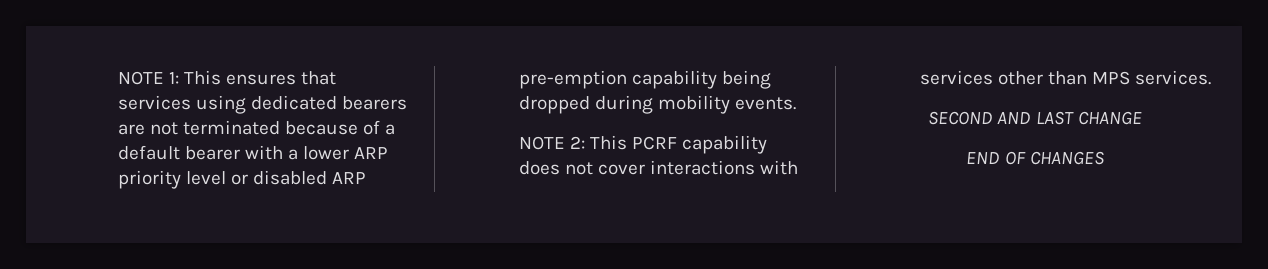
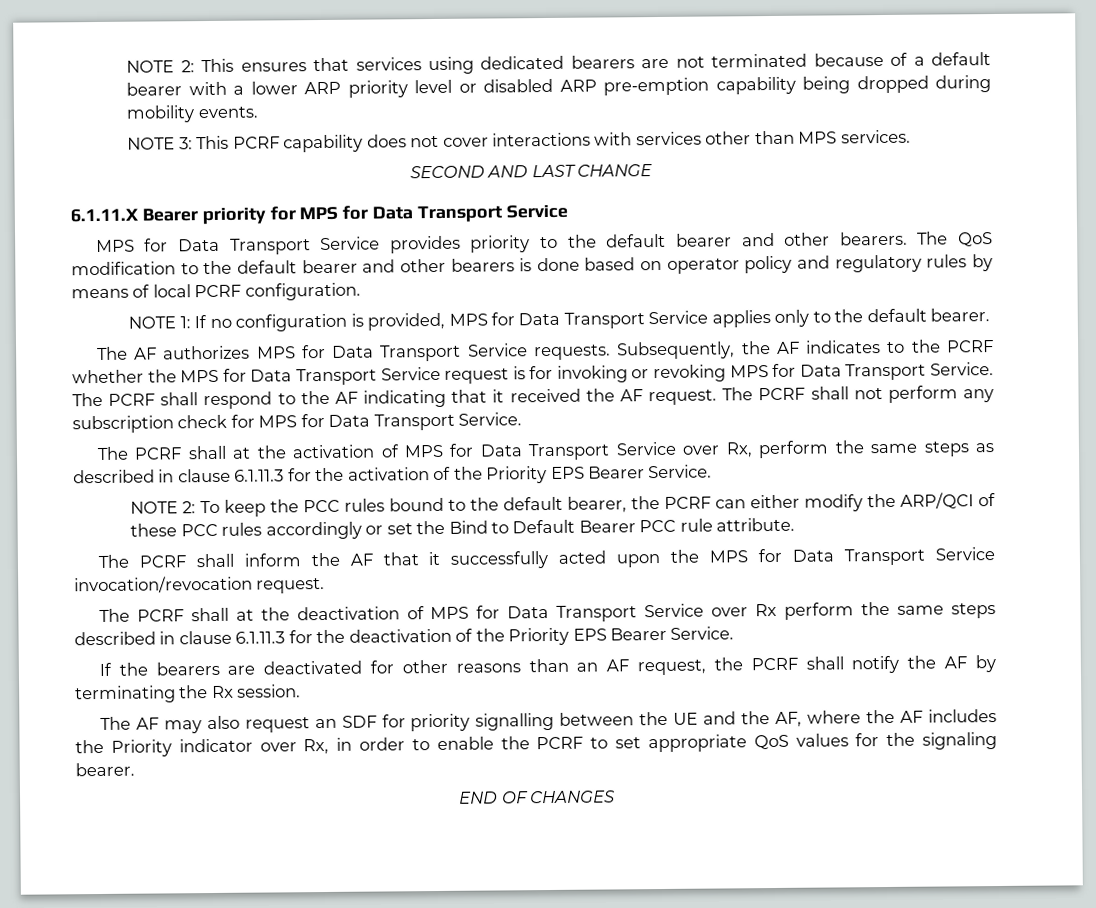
- NOTE 1: This ensures that services using dedicated bearers are not terminated because of a default bearer with a lower ARP priority level or disabled ARP pre-emption capability being dropped during mobility events.
+ NOTE 2: This ensures that services using dedicated bearers are not terminated because of a default bearer with a lower ARP priority level or disabled ARP pre-emption capability being dropped during mobility events.
- NOTE 2: This PCRF capability does not cover interactions with services other than MPS services.
+ NOTE 3: This PCRF capability does not cover interactions with services other than MPS services.
+ 6.1.11.X Bearer priority for MPS for Data Transport Service
+ MPS for Data Transport Service provides priority to the default bearer and other bearers. The QoS modification to the default bearer and other bearers is done based on operator policy and regulatory rules by means of local PCRF configuration.
+ NOTE 1: If no configuration is provided, MPS for Data Transport Service applies only to the default bearer.
+ The AF authorizes MPS for Data Transport Service requests. Subsequently, the AF indicates to the PCRF whether the MPS for Data Transport Service request is for invoking or revoking MPS for Data Transport Service. The PCRF shall respond to the AF indicating that it received the AF request. The PCRF shall not perform any subscription check for MPS for Data Transport Service.
+ The PCRF shall at the activation of MPS for Data Transport Service over Rx, perform the same steps as described in clause 6.1.11.3 for the activation of the Priority EPS Bearer Service.
+ NOTE 2: To keep the PCC rules bound to the default bearer, the PCRF can either modify the ARP/QCI of these PCC rules accordingly or set the Bind to Default Bearer PCC rule attribute.
+ The PCRF shall inform the AF that it successfully acted upon the MPS for Data Transport Service invocation/revocation request.
+ The PCRF shall at the deactivation of MPS for Data Transport Service over Rx perform the same steps described in clause 6.1.11.3 for the deactivation of the Priority EPS Bearer Service.
+ If the bearers are deactivated for other reasons than an AF request, the PCRF shall notify the AF by terminating the Rx session.
+ The AF may also request an SDF for priority signalling between the UE and the AF, where the AF includes the Priority indicator over Rx, in order to enable the PCRF to set appropriate QoS values for the signaling bearer.

